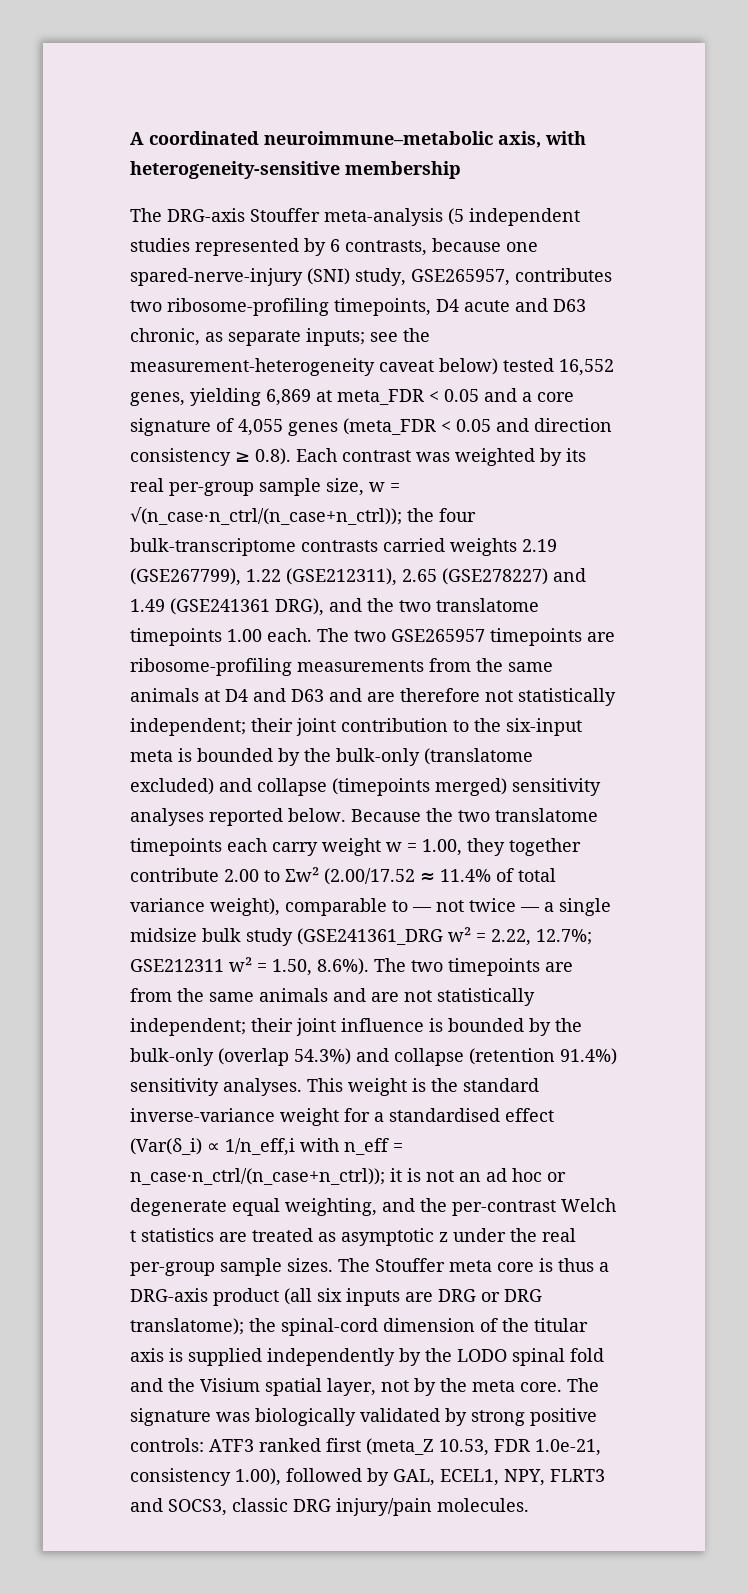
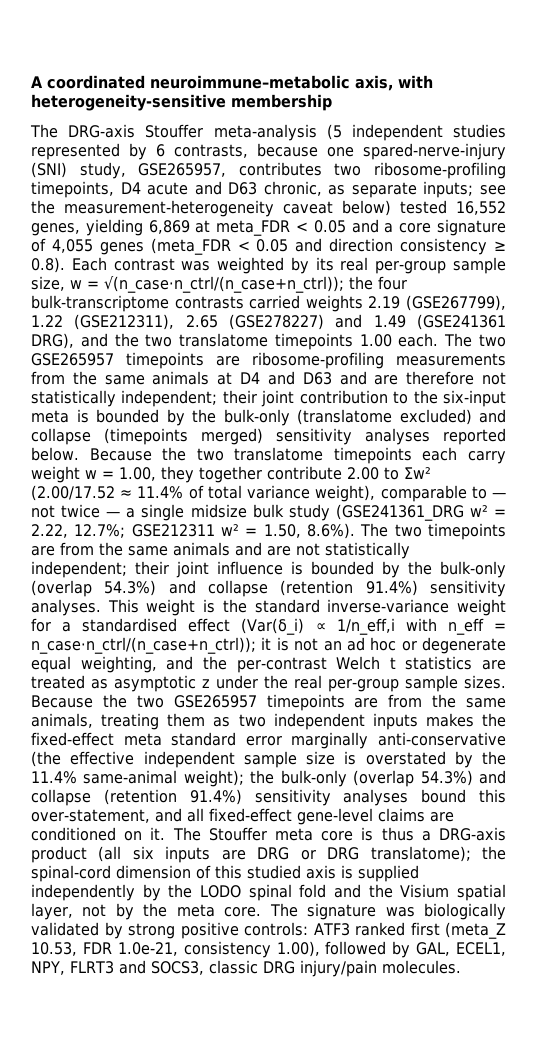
+ Because the two GSE265957 timepoints are from the same animals, treating them as two independent inputs makes the fixed-effect meta standard error marginally anti-conservative (the effective independent sample size is overstated by the 11.4% same-animal weight); the bulk-only (overlap 54.3%) and collapse (retention 91.4%) sensitivity analyses bound this over-statement, and all fixed-effect gene-level claims are conditioned on it.
- The Stouffer meta core is thus a DRG-axis product (all six inputs are DRG or DRG translatome); the spinal-cord dimension of the titular axis is supplied independently by the LODO spinal fold and the Visium spatial layer, not by the meta core.
+ The Stouffer meta core is thus a DRG-axis product (all six inputs are DRG or DRG translatome); the spinal-cord dimension of this studied axis is supplied independently by the LODO spinal fold and the Visium spatial layer, not by the meta core.

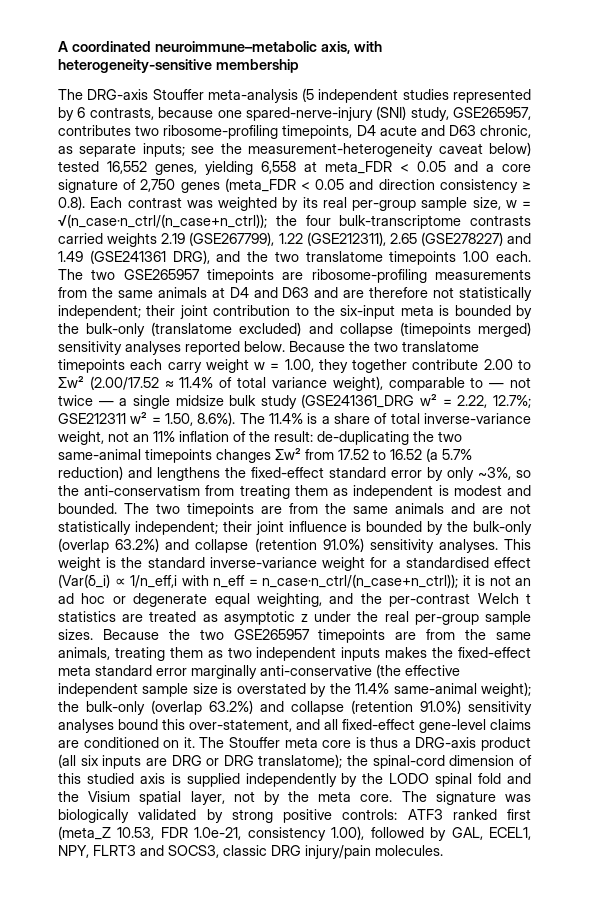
- see the measurement-heterogeneity caveat below) tested 16,552 genes, yielding 6,869 at meta_FDR < 0.05 and a core signature of 4,055 genes (meta_FDR < 0.05 and direction consistency ≥ 0.8). Each contrast was weighted by its real per-group sample size, w = √(n_case·n_ctrl/(n_case+n_ctrl));
+ see the measurement-heterogeneity caveat below) tested 16,552 genes, yielding 6,558 at meta_FDR < 0.05 and a core signature of 2,750 genes (meta_FDR < 0.05 and direction consistency ≥ 0.8). Each contrast was weighted by its real per-group sample size, w = √(n_case·n_ctrl/(n_case+n_ctrl));
- GSE212311 w² = 1.50, 8.6%). The two timepoints are from the same animals and are not statistically independent;
+ GSE212311 w² = 1.50, 8.6%). The 11.4% is a share of total inverse-variance weight, not an 11% inflation of the result: de-duplicating the two same-animal timepoints changes Σw² from 17.52 to 16.52 (a 5.7% reduction) and lengthens the fixed-effect standard error by only ~3%, so the anti-conservatism from treating them as independent is modest and bounded. The two timepoints are from the same animals and are not statistically independent;
- their joint influence is bounded by the bulk-only (overlap 54.3%) and collapse (retention 91.4%) sensitivity analyses.
+ their joint influence is bounded by the bulk-only (overlap 63.2%) and collapse (retention 91.0%) sensitivity analyses.
- Because the two GSE265957 timepoints are from the same animals, treating them as two independent inputs makes the fixed-effect meta standard error marginally anti-conservative (the effective independent sample size is overstated by the 11.4% same-animal weight); the bulk-only (overlap 54.3%) and collapse (retention 91.4%) sensitivity analyses bound this over-statement, and all fixed-effect gene-level claims are conditioned on it.
+ Because the two GSE265957 timepoints are from the same animals, treating them as two independent inputs makes the fixed-effect meta standard error marginally anti-conservative (the effective independent sample size is overstated by the 11.4% same-animal weight); the bulk-only (overlap 63.2%) and collapse (retention 91.0%) sensitivity analyses bound this over-statement, and all fixed-effect gene-level claims are conditioned on it.

